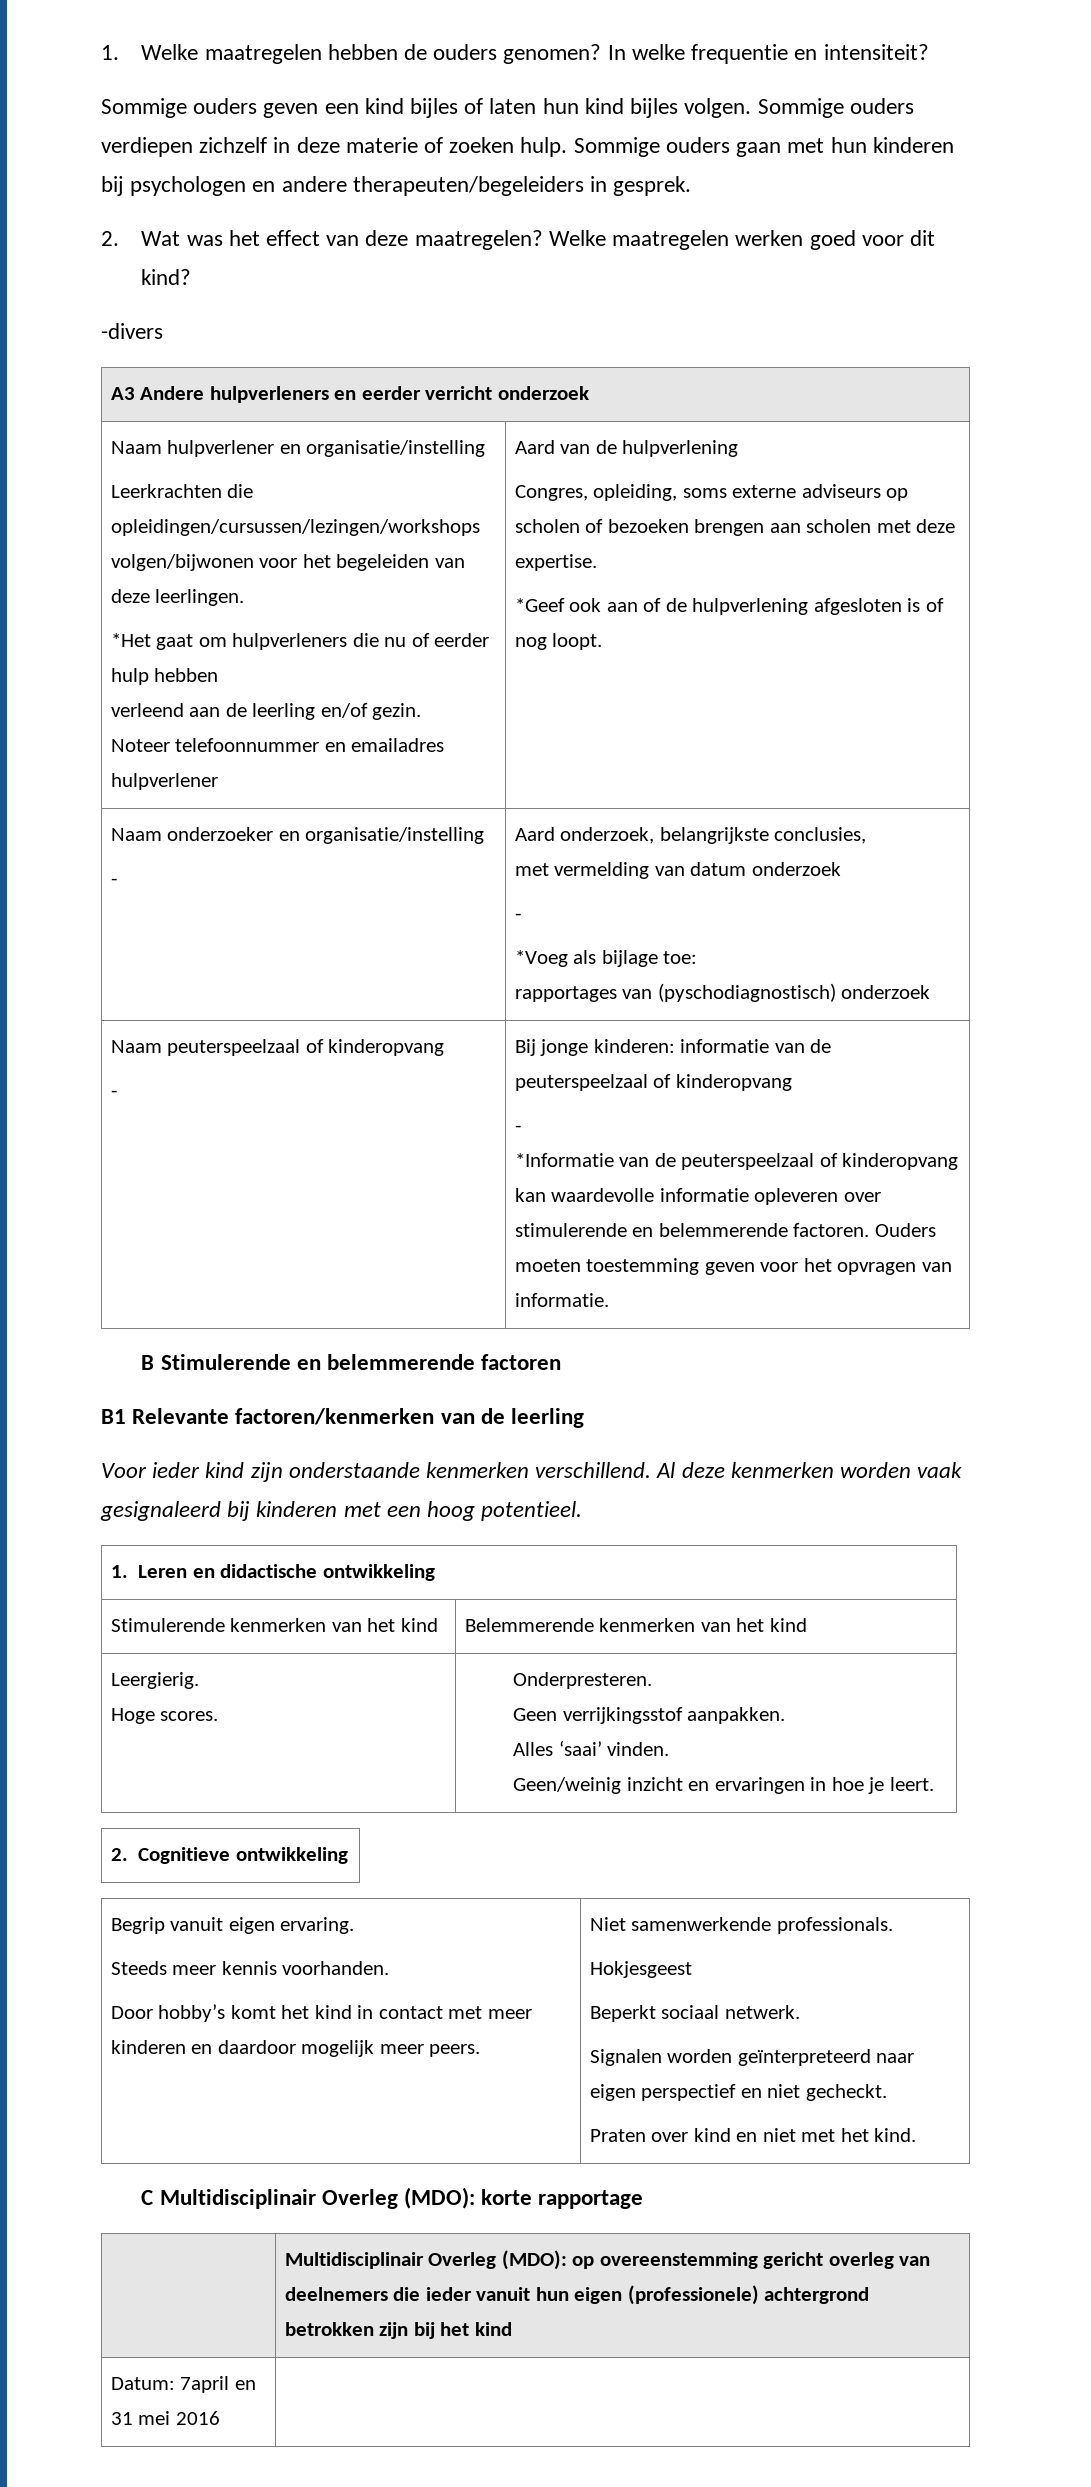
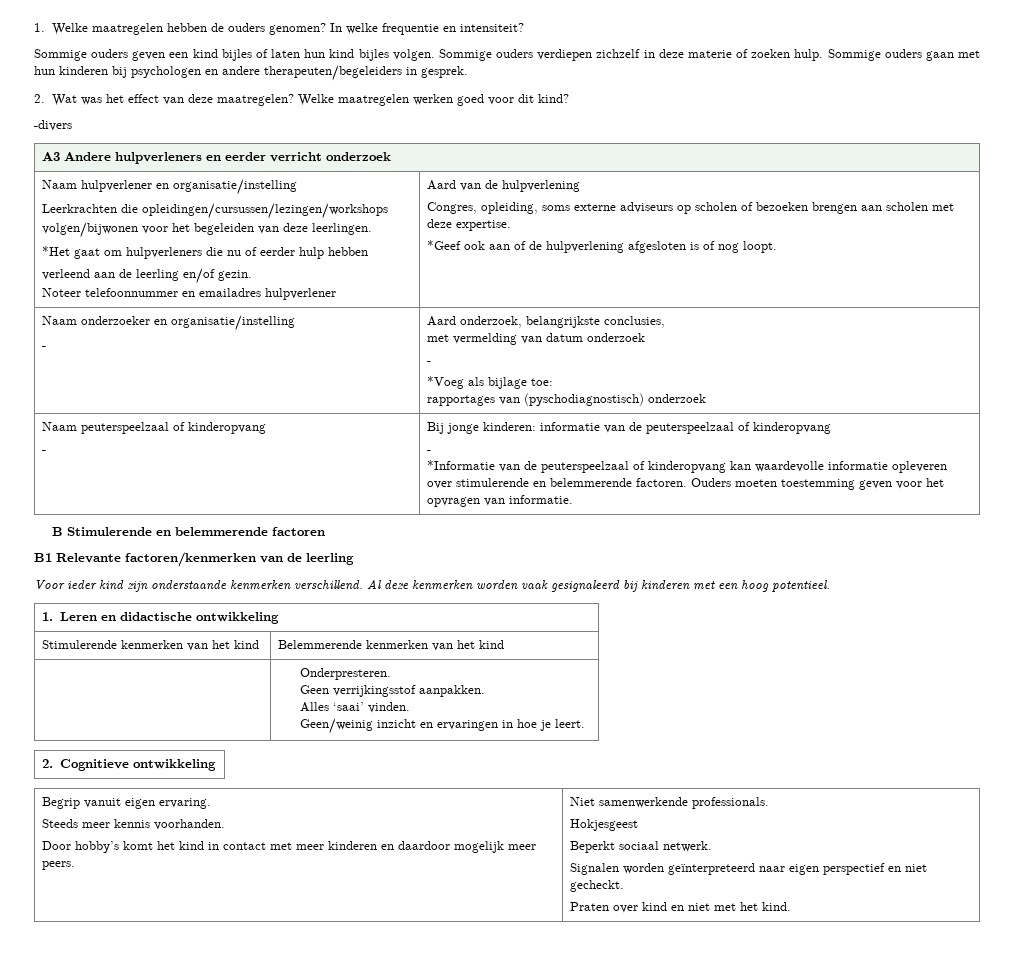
- Leergierig.
- Hoge scores. | Onderpresteren.
+ | Onderpresteren.
- C Multidisciplinair Overleg (MDO): korte rapportage
- | Multidisciplinair Overleg (MDO): op overeenstemming gericht overleg van deelnemers die ieder vanuit hun eigen (professionele) achtergrond betrokken zijn bij het kind
- Datum: 7april en 31 mei 2016 |

